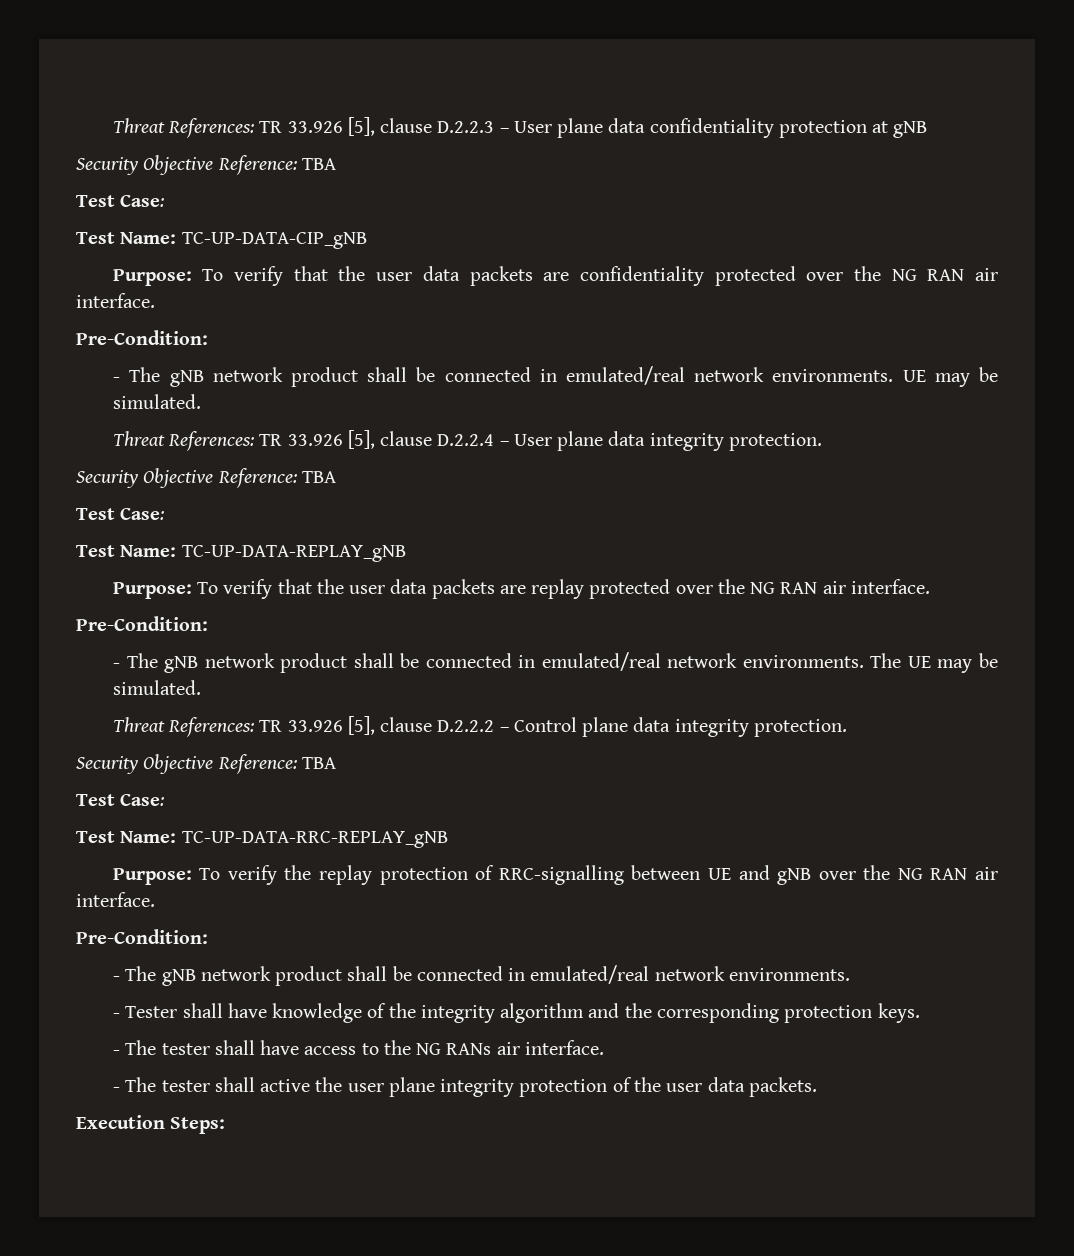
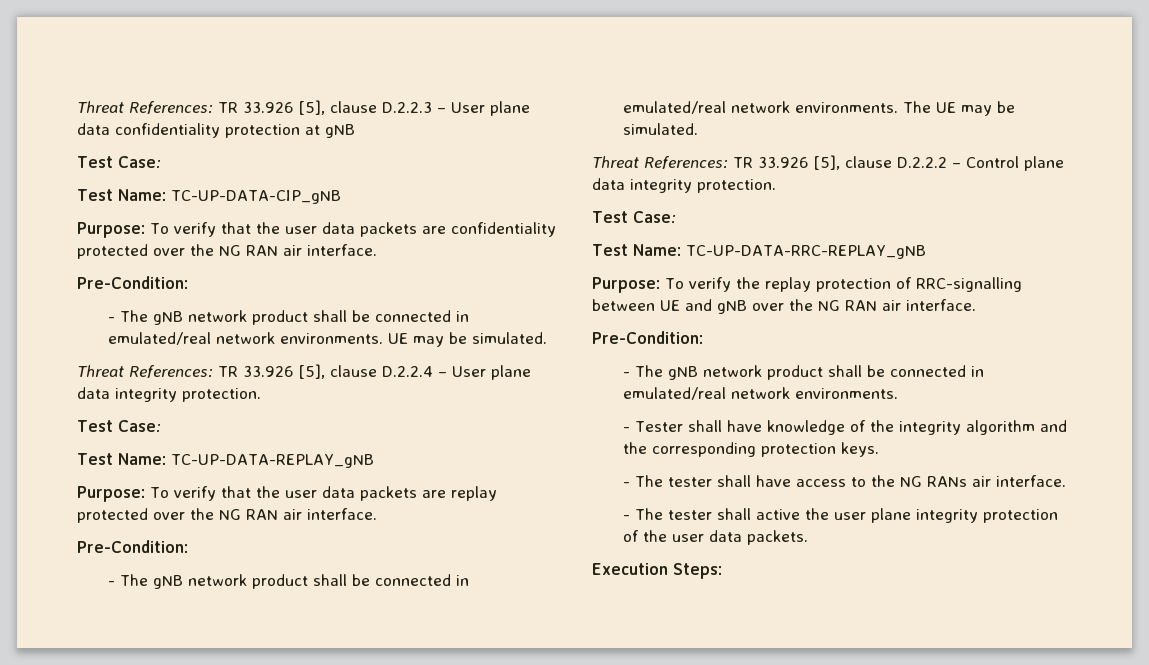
  Threat References: TR 33.926 [5], clause D.2.2.3 – User plane data confidentiality protection at gNB
- Security Objective Reference: TBA
  Threat References: TR 33.926 [5], clause D.2.2.4 – User plane data integrity protection.
- Security Objective Reference: TBA
  Threat References: TR 33.926 [5], clause D.2.2.2 – Control plane data integrity protection.
- Security Objective Reference: TBA

